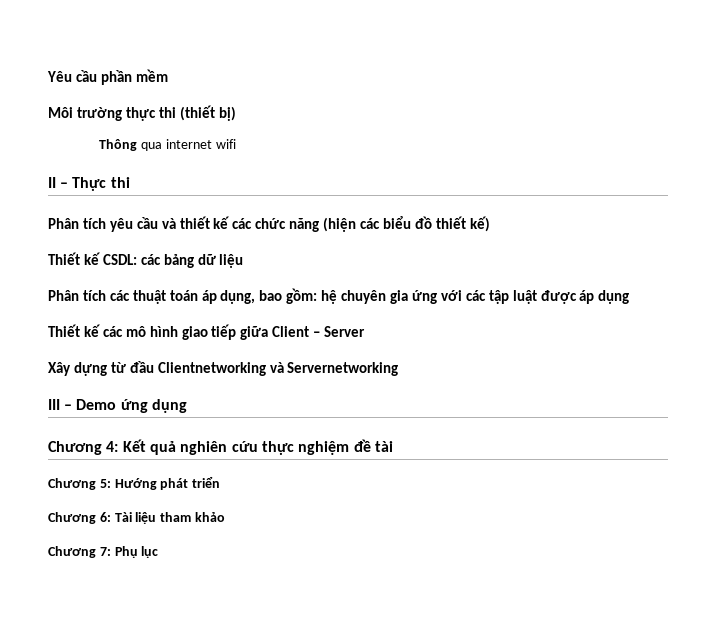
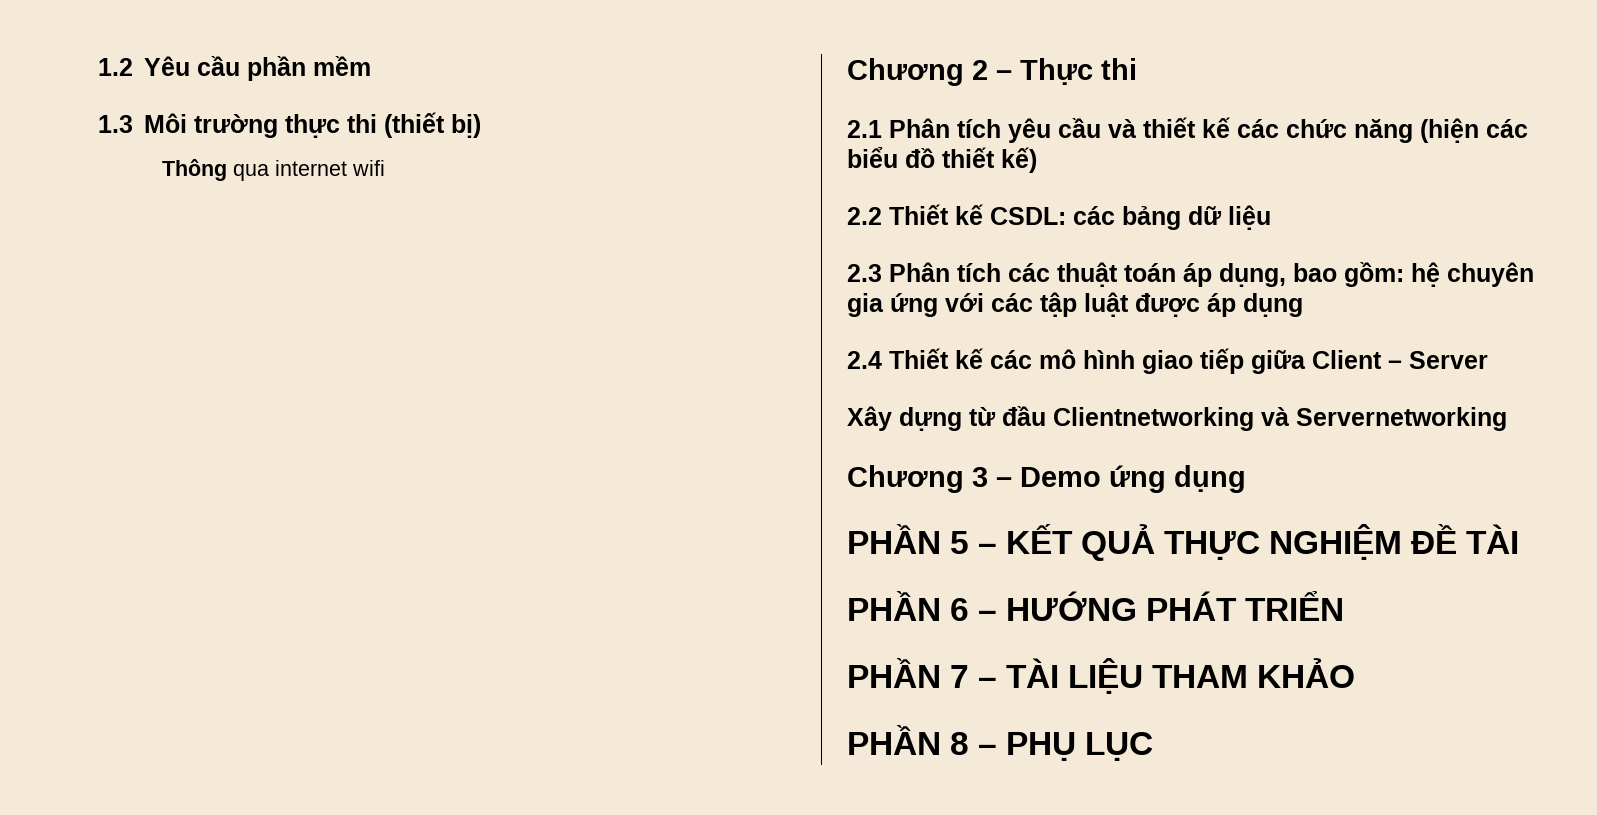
- Yêu cầu phần mềm
+ 1.2 Yêu cầu phần mềm
- Môi trường thực thi (thiết bị)
+ 1.3 Môi trường thực thi (thiết bị)
- II – Thực thi
+ Chương 2 – Thực thi
- Phân tích yêu cầu và thiết kế các chức năng (hiện các biểu đồ thiết kế)
+ 2.1 Phân tích yêu cầu và thiết kế các chức năng (hiện các biểu đồ thiết kế)
- Thiết kế CSDL: các bảng dữ liệu
+ 2.2 Thiết kế CSDL: các bảng dữ liệu
- Phân tích các thuật toán áp dụng, bao gồm: hệ chuyên gia ứng với các tập luật được áp dụng
+ 2.3 Phân tích các thuật toán áp dụng, bao gồm: hệ chuyên gia ứng với các tập luật được áp dụng
- Thiết kế các mô hình giao tiếp giữa Client – Server
+ 2.4 Thiết kế các mô hình giao tiếp giữa Client – Server
- III – Demo ứng dụng
+ Chương 3 – Demo ứng dụng
- Chương 4: Kết quả nghiên cứu thực nghiệm đề tài
- Chương 5: Hướng phát triển
- Chương 6: Tài liệu tham khảo
- Chương 7: Phụ lục
+ PHẦN 5 – KẾT QUẢ THỰC NGHIỆM ĐỀ TÀI
+ PHẦN 6 – HƯỚNG PHÁT TRIỂN
+ PHẦN 7 – TÀI LIỆU THAM KHẢO
+ PHẦN 8 – PHỤ LỤC

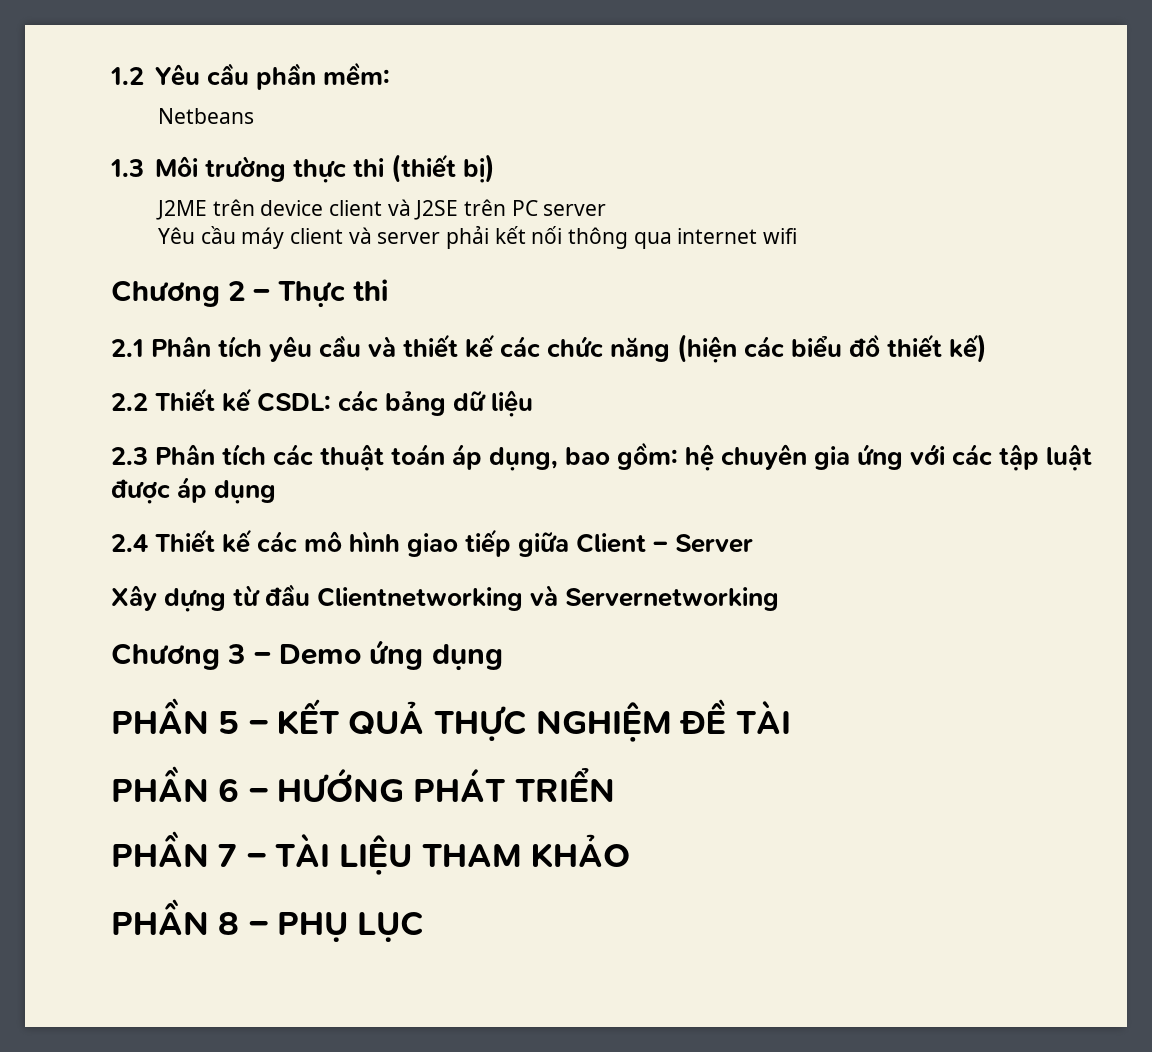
- 1.2 Yêu cầu phần mềm
+ 1.2 Yêu cầu phần mềm:
+ Netbeans
- Thông qua internet wifi
+ J2ME trên device client và J2SE trên PC server
+ Yêu cầu máy client và server phải kết nối thông qua internet wifi

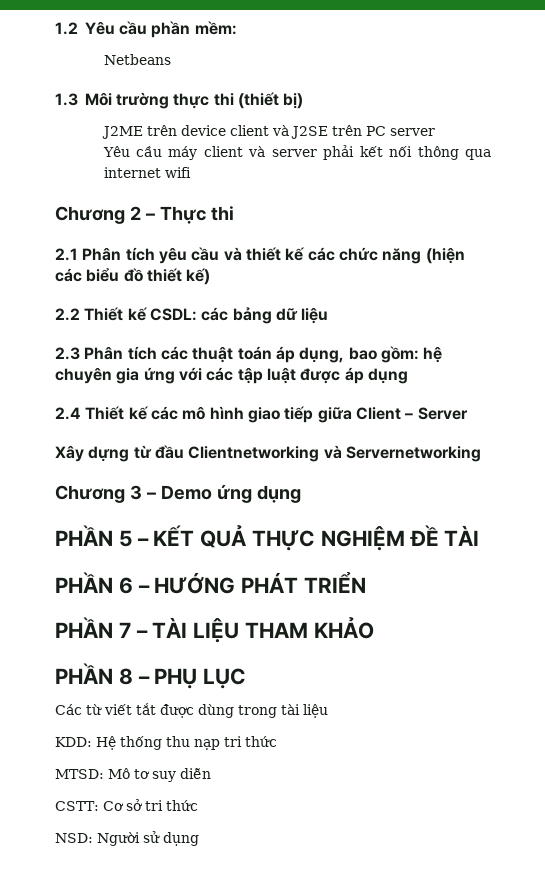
+ Các từ viết tắt được dùng trong tài liệu
+ KDD: Hệ thống thu nạp tri thức
+ MTSD: Mô tơ suy diễn
+ CSTT: Cơ sở tri thức
+ NSD: Người sử dụng

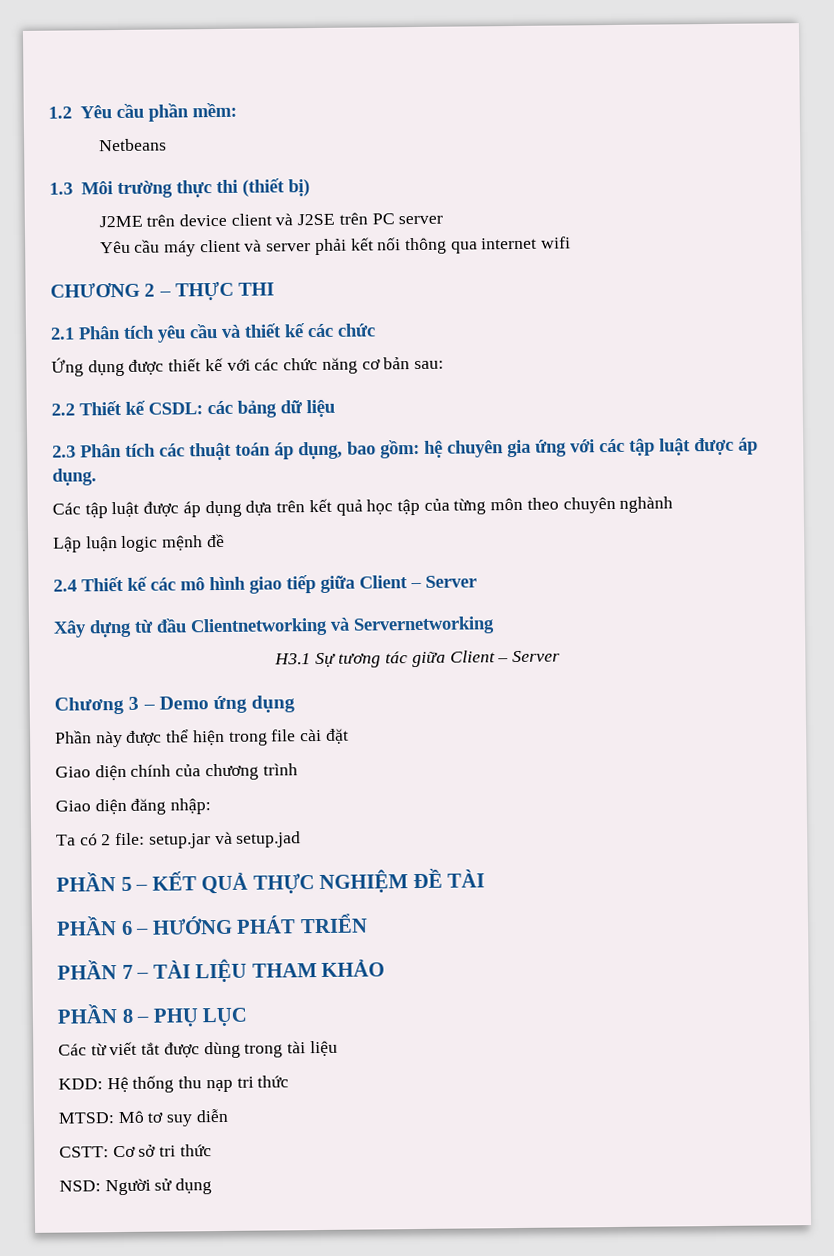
- Chương 2 – Thực thi
+ CHƯƠNG 2 – THỰC THI
- 2.1 Phân tích yêu cầu và thiết kế các chức năng (hiện các biểu đồ thiết kế)
+ 2.1 Phân tích yêu cầu và thiết kế các chức
+ Ứng dụng được thiết kế với các chức năng cơ bản sau:
- 2.3 Phân tích các thuật toán áp dụng, bao gồm: hệ chuyên gia ứng với các tập luật được áp dụng
+ 2.3 Phân tích các thuật toán áp dụng, bao gồm: hệ chuyên gia ứng với các tập luật được áp dụng.
+ Các tập luật được áp dụng dựa trên kết quả học tập của từng môn theo chuyên nghành
+ Lập luận logic mệnh đề
+ H3.1 Sự tương tác giữa Client – Server
+ Phần này được thể hiện trong file cài đặt
+ Giao diện chính của chương trình
+ Giao diện đăng nhập:
+ Ta có 2 file: setup.jar và setup.jad

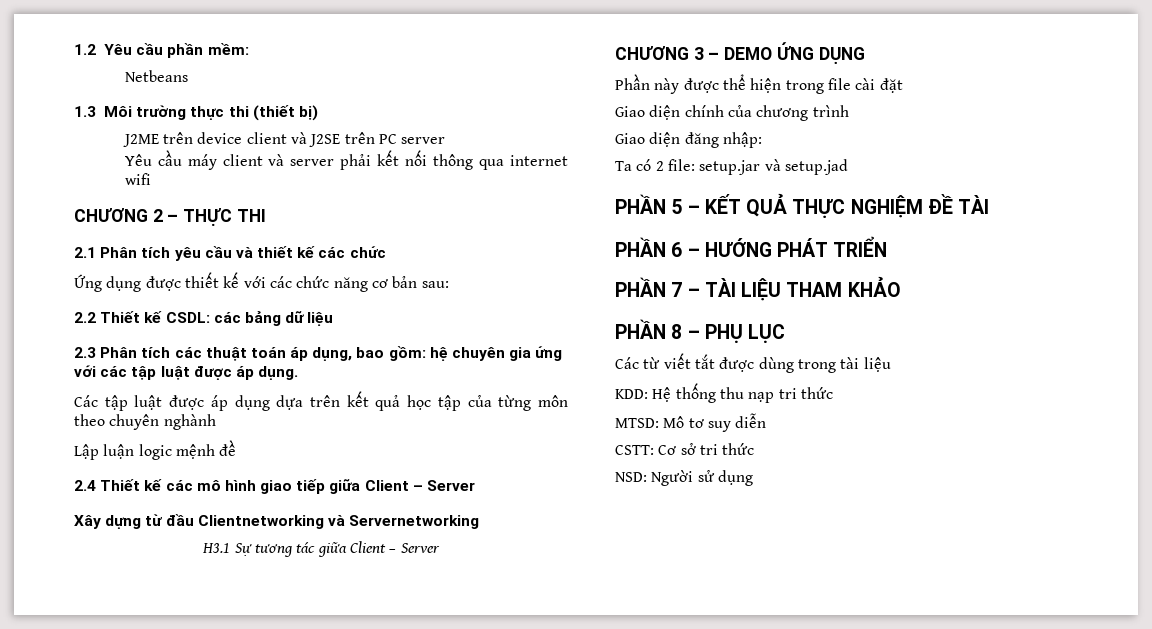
- Chương 3 – Demo ứng dụng
+ CHƯƠNG 3 – DEMO ỨNG DỤNG

